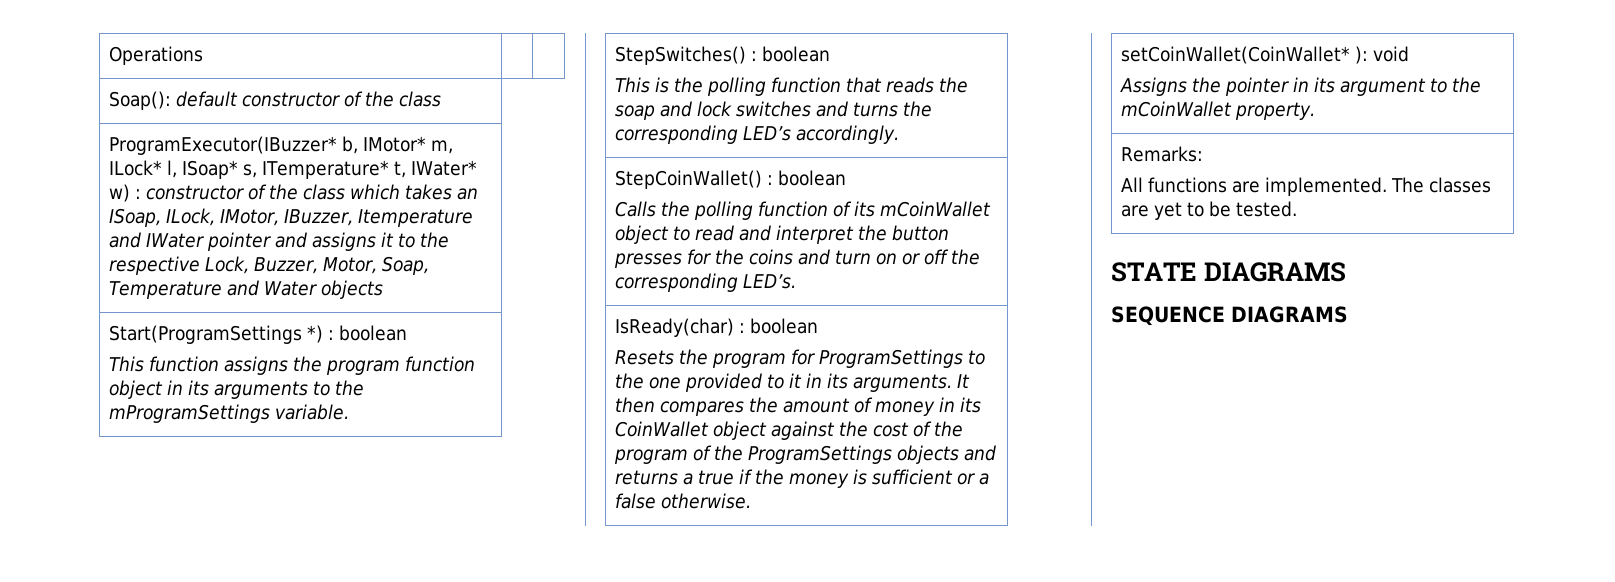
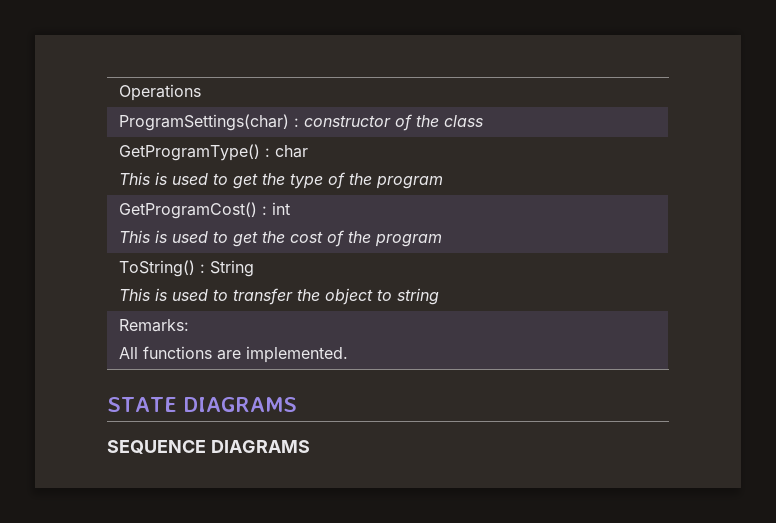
- Operations | |
- Soap(): default constructor of the class
+ Operations
+ ProgramSettings(char) : constructor of the class
- ProgramExecutor(IBuzzer* b, IMotor* m, ILock* l, ISoap* s, ITemperature* t, IWater* w) : constructor of the class which takes an ISoap, ILock, IMotor, IBuzzer, Itemperature and IWater pointer and assigns it to the respective Lock, Buzzer, Motor, Soap, Temperature and Water objects
- Start(ProgramSettings *) : boolean
- This function assigns the program function object in its arguments to the mProgramSettings variable.
- StepSwitches() : boolean
- This is the polling function that reads the soap and lock switches and turns the corresponding LED’s accordingly.
- StepCoinWallet() : boolean
- Calls the polling function of its mCoinWallet object to read and interpret the button presses for the coins and turn on or off the corresponding LED’s.
- IsReady(char) : boolean
- Resets the program for ProgramSettings to the one provided to it in its arguments. It then compares the amount of money in its CoinWallet object against the cost of the program of the ProgramSettings objects and returns a true if the money is sufficient or a false otherwise.
- setCoinWallet(CoinWallet* ): void
- Assigns the pointer in its argument to the mCoinWallet property.
+ GetProgramType() : char
+ This is used to get the type of the program
+ GetProgramCost() : int
+ This is used to get the cost of the program
+ ToString() : String
+ This is used to transfer the object to string
  Remarks:
- All functions are implemented. The classes are yet to be tested.
+ All functions are implemented.

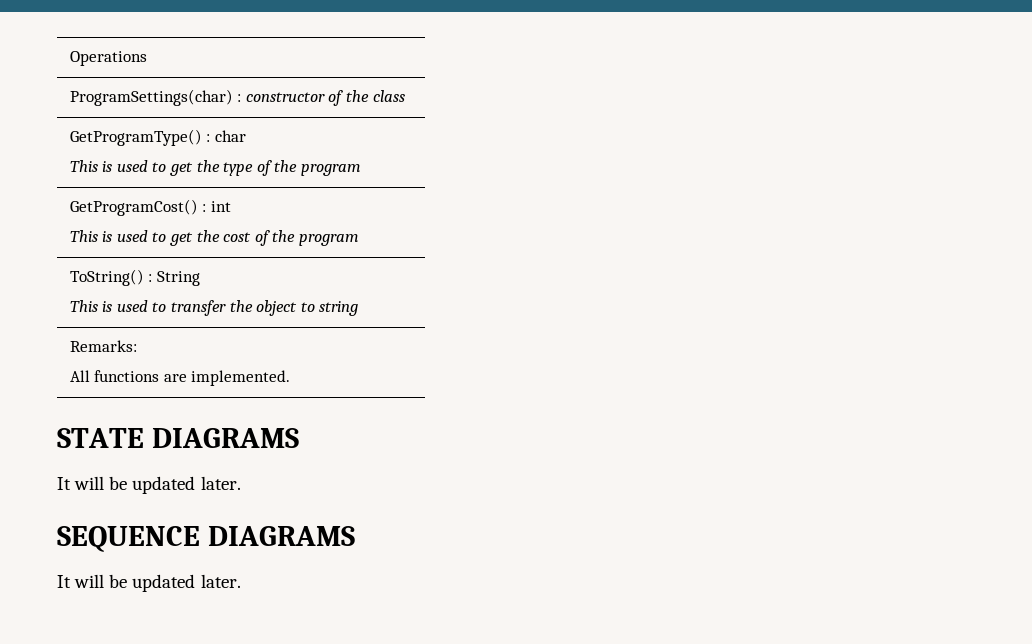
  STATE DIAGRAMS
+ It will be updated later.
  SEQUENCE DIAGRAMS
+ It will be updated later.

